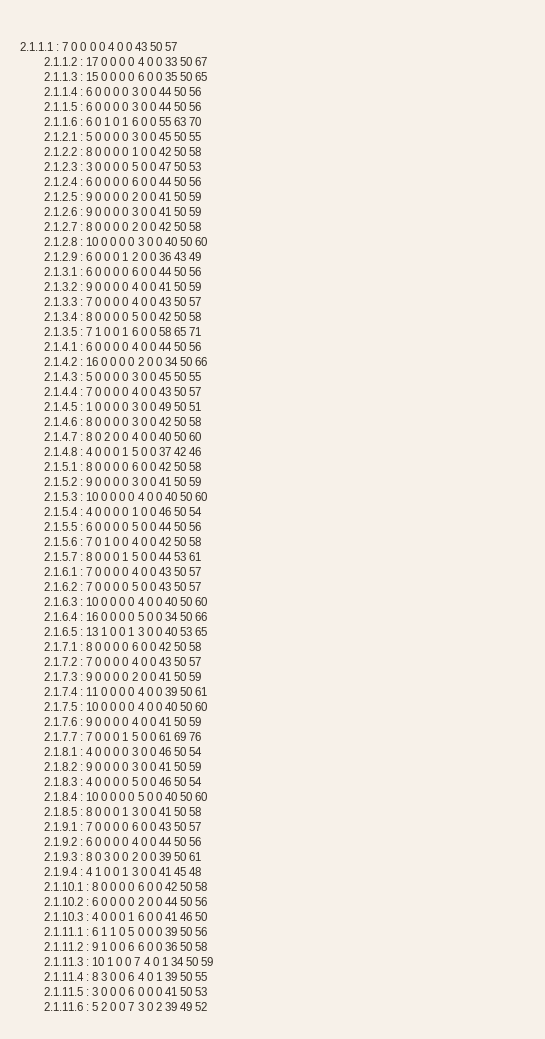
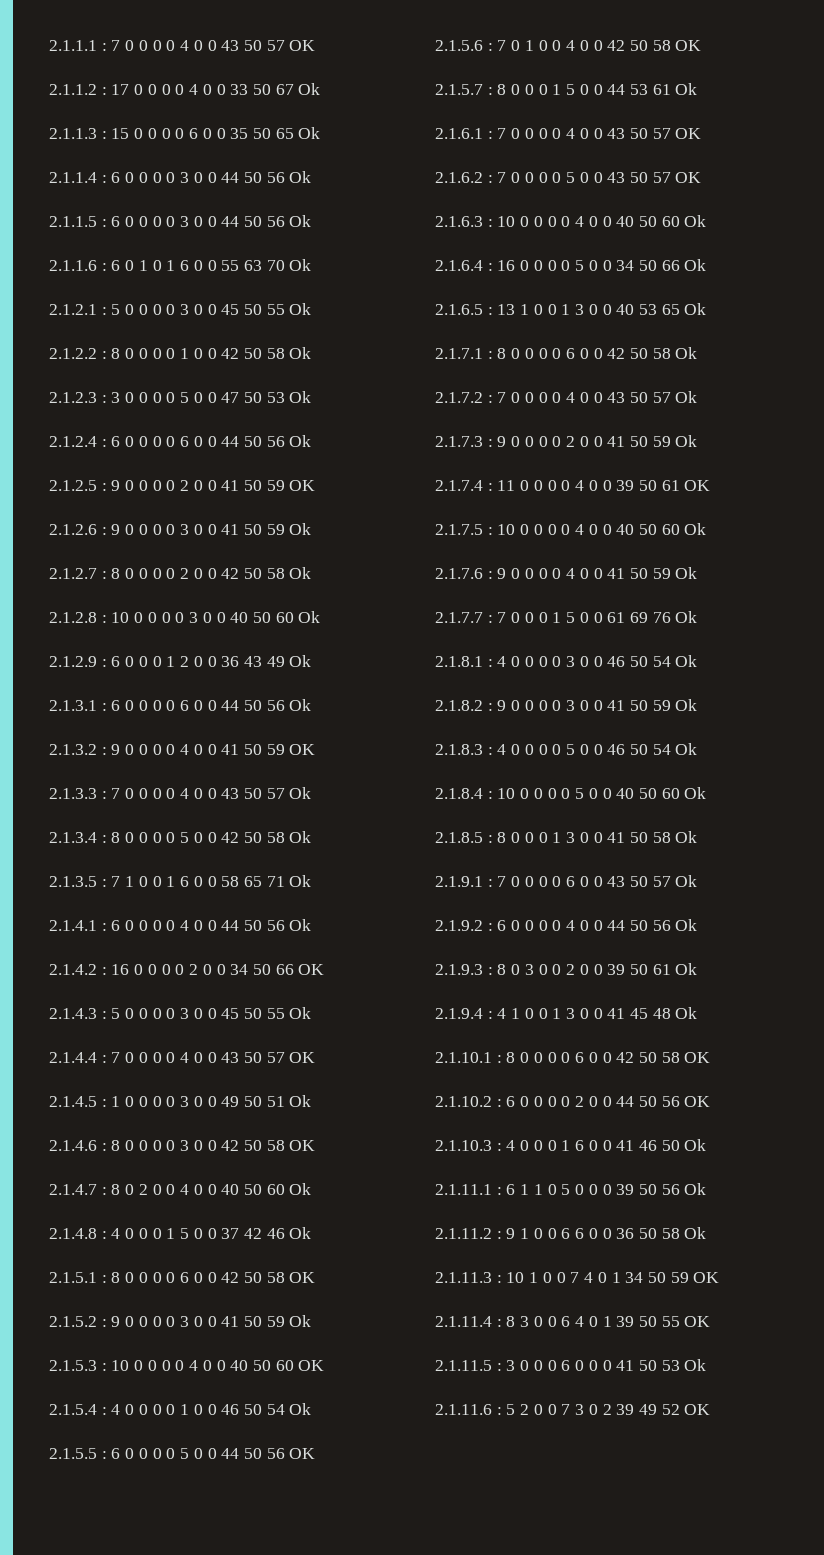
- 2.1.1.1 : 7 0 0 0 0 4 0 0 43 50 57
+ 2.1.1.1 : 7 0 0 0 0 4 0 0 43 50 57 OK
- 2.1.1.2 : 17 0 0 0 0 4 0 0 33 50 67
+ 2.1.1.2 : 17 0 0 0 0 4 0 0 33 50 67 Ok
- 2.1.1.3 : 15 0 0 0 0 6 0 0 35 50 65
+ 2.1.1.3 : 15 0 0 0 0 6 0 0 35 50 65 Ok
- 2.1.1.4 : 6 0 0 0 0 3 0 0 44 50 56
+ 2.1.1.4 : 6 0 0 0 0 3 0 0 44 50 56 Ok
- 2.1.1.5 : 6 0 0 0 0 3 0 0 44 50 56
+ 2.1.1.5 : 6 0 0 0 0 3 0 0 44 50 56 Ok
- 2.1.1.6 : 6 0 1 0 1 6 0 0 55 63 70
+ 2.1.1.6 : 6 0 1 0 1 6 0 0 55 63 70 Ok
- 2.1.2.1 : 5 0 0 0 0 3 0 0 45 50 55
+ 2.1.2.1 : 5 0 0 0 0 3 0 0 45 50 55 Ok
- 2.1.2.2 : 8 0 0 0 0 1 0 0 42 50 58
+ 2.1.2.2 : 8 0 0 0 0 1 0 0 42 50 58 Ok
- 2.1.2.3 : 3 0 0 0 0 5 0 0 47 50 53
+ 2.1.2.3 : 3 0 0 0 0 5 0 0 47 50 53 Ok
- 2.1.2.4 : 6 0 0 0 0 6 0 0 44 50 56
+ 2.1.2.4 : 6 0 0 0 0 6 0 0 44 50 56 Ok
- 2.1.2.5 : 9 0 0 0 0 2 0 0 41 50 59
+ 2.1.2.5 : 9 0 0 0 0 2 0 0 41 50 59 OK
- 2.1.2.6 : 9 0 0 0 0 3 0 0 41 50 59
+ 2.1.2.6 : 9 0 0 0 0 3 0 0 41 50 59 Ok
- 2.1.2.7 : 8 0 0 0 0 2 0 0 42 50 58
+ 2.1.2.7 : 8 0 0 0 0 2 0 0 42 50 58 Ok
- 2.1.2.8 : 10 0 0 0 0 3 0 0 40 50 60
+ 2.1.2.8 : 10 0 0 0 0 3 0 0 40 50 60 Ok
- 2.1.2.9 : 6 0 0 0 1 2 0 0 36 43 49
+ 2.1.2.9 : 6 0 0 0 1 2 0 0 36 43 49 Ok
- 2.1.3.1 : 6 0 0 0 0 6 0 0 44 50 56
+ 2.1.3.1 : 6 0 0 0 0 6 0 0 44 50 56 Ok
- 2.1.3.2 : 9 0 0 0 0 4 0 0 41 50 59
+ 2.1.3.2 : 9 0 0 0 0 4 0 0 41 50 59 OK
- 2.1.3.3 : 7 0 0 0 0 4 0 0 43 50 57
+ 2.1.3.3 : 7 0 0 0 0 4 0 0 43 50 57 Ok
- 2.1.3.4 : 8 0 0 0 0 5 0 0 42 50 58
+ 2.1.3.4 : 8 0 0 0 0 5 0 0 42 50 58 Ok
- 2.1.3.5 : 7 1 0 0 1 6 0 0 58 65 71
+ 2.1.3.5 : 7 1 0 0 1 6 0 0 58 65 71 Ok
- 2.1.4.1 : 6 0 0 0 0 4 0 0 44 50 56
+ 2.1.4.1 : 6 0 0 0 0 4 0 0 44 50 56 Ok
- 2.1.4.2 : 16 0 0 0 0 2 0 0 34 50 66
+ 2.1.4.2 : 16 0 0 0 0 2 0 0 34 50 66 OK
- 2.1.4.3 : 5 0 0 0 0 3 0 0 45 50 55
+ 2.1.4.3 : 5 0 0 0 0 3 0 0 45 50 55 Ok
- 2.1.4.4 : 7 0 0 0 0 4 0 0 43 50 57
+ 2.1.4.4 : 7 0 0 0 0 4 0 0 43 50 57 OK
- 2.1.4.5 : 1 0 0 0 0 3 0 0 49 50 51
+ 2.1.4.5 : 1 0 0 0 0 3 0 0 49 50 51 Ok
- 2.1.4.6 : 8 0 0 0 0 3 0 0 42 50 58
+ 2.1.4.6 : 8 0 0 0 0 3 0 0 42 50 58 OK
- 2.1.4.7 : 8 0 2 0 0 4 0 0 40 50 60
+ 2.1.4.7 : 8 0 2 0 0 4 0 0 40 50 60 Ok
- 2.1.4.8 : 4 0 0 0 1 5 0 0 37 42 46
+ 2.1.4.8 : 4 0 0 0 1 5 0 0 37 42 46 Ok
- 2.1.5.1 : 8 0 0 0 0 6 0 0 42 50 58
+ 2.1.5.1 : 8 0 0 0 0 6 0 0 42 50 58 OK
- 2.1.5.2 : 9 0 0 0 0 3 0 0 41 50 59
+ 2.1.5.2 : 9 0 0 0 0 3 0 0 41 50 59 Ok
- 2.1.5.3 : 10 0 0 0 0 4 0 0 40 50 60
+ 2.1.5.3 : 10 0 0 0 0 4 0 0 40 50 60 OK
- 2.1.5.4 : 4 0 0 0 0 1 0 0 46 50 54
+ 2.1.5.4 : 4 0 0 0 0 1 0 0 46 50 54 Ok
- 2.1.5.5 : 6 0 0 0 0 5 0 0 44 50 56
+ 2.1.5.5 : 6 0 0 0 0 5 0 0 44 50 56 OK
- 2.1.5.6 : 7 0 1 0 0 4 0 0 42 50 58
+ 2.1.5.6 : 7 0 1 0 0 4 0 0 42 50 58 OK
- 2.1.5.7 : 8 0 0 0 1 5 0 0 44 53 61
+ 2.1.5.7 : 8 0 0 0 1 5 0 0 44 53 61 Ok
- 2.1.6.1 : 7 0 0 0 0 4 0 0 43 50 57
+ 2.1.6.1 : 7 0 0 0 0 4 0 0 43 50 57 OK
- 2.1.6.2 : 7 0 0 0 0 5 0 0 43 50 57
+ 2.1.6.2 : 7 0 0 0 0 5 0 0 43 50 57 OK
- 2.1.6.3 : 10 0 0 0 0 4 0 0 40 50 60
+ 2.1.6.3 : 10 0 0 0 0 4 0 0 40 50 60 Ok
- 2.1.6.4 : 16 0 0 0 0 5 0 0 34 50 66
+ 2.1.6.4 : 16 0 0 0 0 5 0 0 34 50 66 Ok
- 2.1.6.5 : 13 1 0 0 1 3 0 0 40 53 65
+ 2.1.6.5 : 13 1 0 0 1 3 0 0 40 53 65 Ok
- 2.1.7.1 : 8 0 0 0 0 6 0 0 42 50 58
+ 2.1.7.1 : 8 0 0 0 0 6 0 0 42 50 58 Ok
- 2.1.7.2 : 7 0 0 0 0 4 0 0 43 50 57
+ 2.1.7.2 : 7 0 0 0 0 4 0 0 43 50 57 Ok
- 2.1.7.3 : 9 0 0 0 0 2 0 0 41 50 59
+ 2.1.7.3 : 9 0 0 0 0 2 0 0 41 50 59 Ok
- 2.1.7.4 : 11 0 0 0 0 4 0 0 39 50 61
+ 2.1.7.4 : 11 0 0 0 0 4 0 0 39 50 61 OK
- 2.1.7.5 : 10 0 0 0 0 4 0 0 40 50 60
+ 2.1.7.5 : 10 0 0 0 0 4 0 0 40 50 60 Ok
- 2.1.7.6 : 9 0 0 0 0 4 0 0 41 50 59
+ 2.1.7.6 : 9 0 0 0 0 4 0 0 41 50 59 Ok
- 2.1.7.7 : 7 0 0 0 1 5 0 0 61 69 76
+ 2.1.7.7 : 7 0 0 0 1 5 0 0 61 69 76 Ok
- 2.1.8.1 : 4 0 0 0 0 3 0 0 46 50 54
+ 2.1.8.1 : 4 0 0 0 0 3 0 0 46 50 54 Ok
- 2.1.8.2 : 9 0 0 0 0 3 0 0 41 50 59
+ 2.1.8.2 : 9 0 0 0 0 3 0 0 41 50 59 Ok
- 2.1.8.3 : 4 0 0 0 0 5 0 0 46 50 54
+ 2.1.8.3 : 4 0 0 0 0 5 0 0 46 50 54 Ok
- 2.1.8.4 : 10 0 0 0 0 5 0 0 40 50 60
+ 2.1.8.4 : 10 0 0 0 0 5 0 0 40 50 60 Ok
- 2.1.8.5 : 8 0 0 0 1 3 0 0 41 50 58
+ 2.1.8.5 : 8 0 0 0 1 3 0 0 41 50 58 Ok
- 2.1.9.1 : 7 0 0 0 0 6 0 0 43 50 57
+ 2.1.9.1 : 7 0 0 0 0 6 0 0 43 50 57 Ok
- 2.1.9.2 : 6 0 0 0 0 4 0 0 44 50 56
+ 2.1.9.2 : 6 0 0 0 0 4 0 0 44 50 56 Ok
- 2.1.9.3 : 8 0 3 0 0 2 0 0 39 50 61
+ 2.1.9.3 : 8 0 3 0 0 2 0 0 39 50 61 Ok
- 2.1.9.4 : 4 1 0 0 1 3 0 0 41 45 48
+ 2.1.9.4 : 4 1 0 0 1 3 0 0 41 45 48 Ok
- 2.1.10.1 : 8 0 0 0 0 6 0 0 42 50 58
+ 2.1.10.1 : 8 0 0 0 0 6 0 0 42 50 58 OK
- 2.1.10.2 : 6 0 0 0 0 2 0 0 44 50 56
+ 2.1.10.2 : 6 0 0 0 0 2 0 0 44 50 56 OK
- 2.1.10.3 : 4 0 0 0 1 6 0 0 41 46 50
+ 2.1.10.3 : 4 0 0 0 1 6 0 0 41 46 50 Ok
- 2.1.11.1 : 6 1 1 0 5 0 0 0 39 50 56
+ 2.1.11.1 : 6 1 1 0 5 0 0 0 39 50 56 Ok
- 2.1.11.2 : 9 1 0 0 6 6 0 0 36 50 58
+ 2.1.11.2 : 9 1 0 0 6 6 0 0 36 50 58 Ok
- 2.1.11.3 : 10 1 0 0 7 4 0 1 34 50 59
+ 2.1.11.3 : 10 1 0 0 7 4 0 1 34 50 59 OK
- 2.1.11.4 : 8 3 0 0 6 4 0 1 39 50 55
+ 2.1.11.4 : 8 3 0 0 6 4 0 1 39 50 55 OK
- 2.1.11.5 : 3 0 0 0 6 0 0 0 41 50 53
+ 2.1.11.5 : 3 0 0 0 6 0 0 0 41 50 53 Ok
- 2.1.11.6 : 5 2 0 0 7 3 0 2 39 49 52
+ 2.1.11.6 : 5 2 0 0 7 3 0 2 39 49 52 OK

